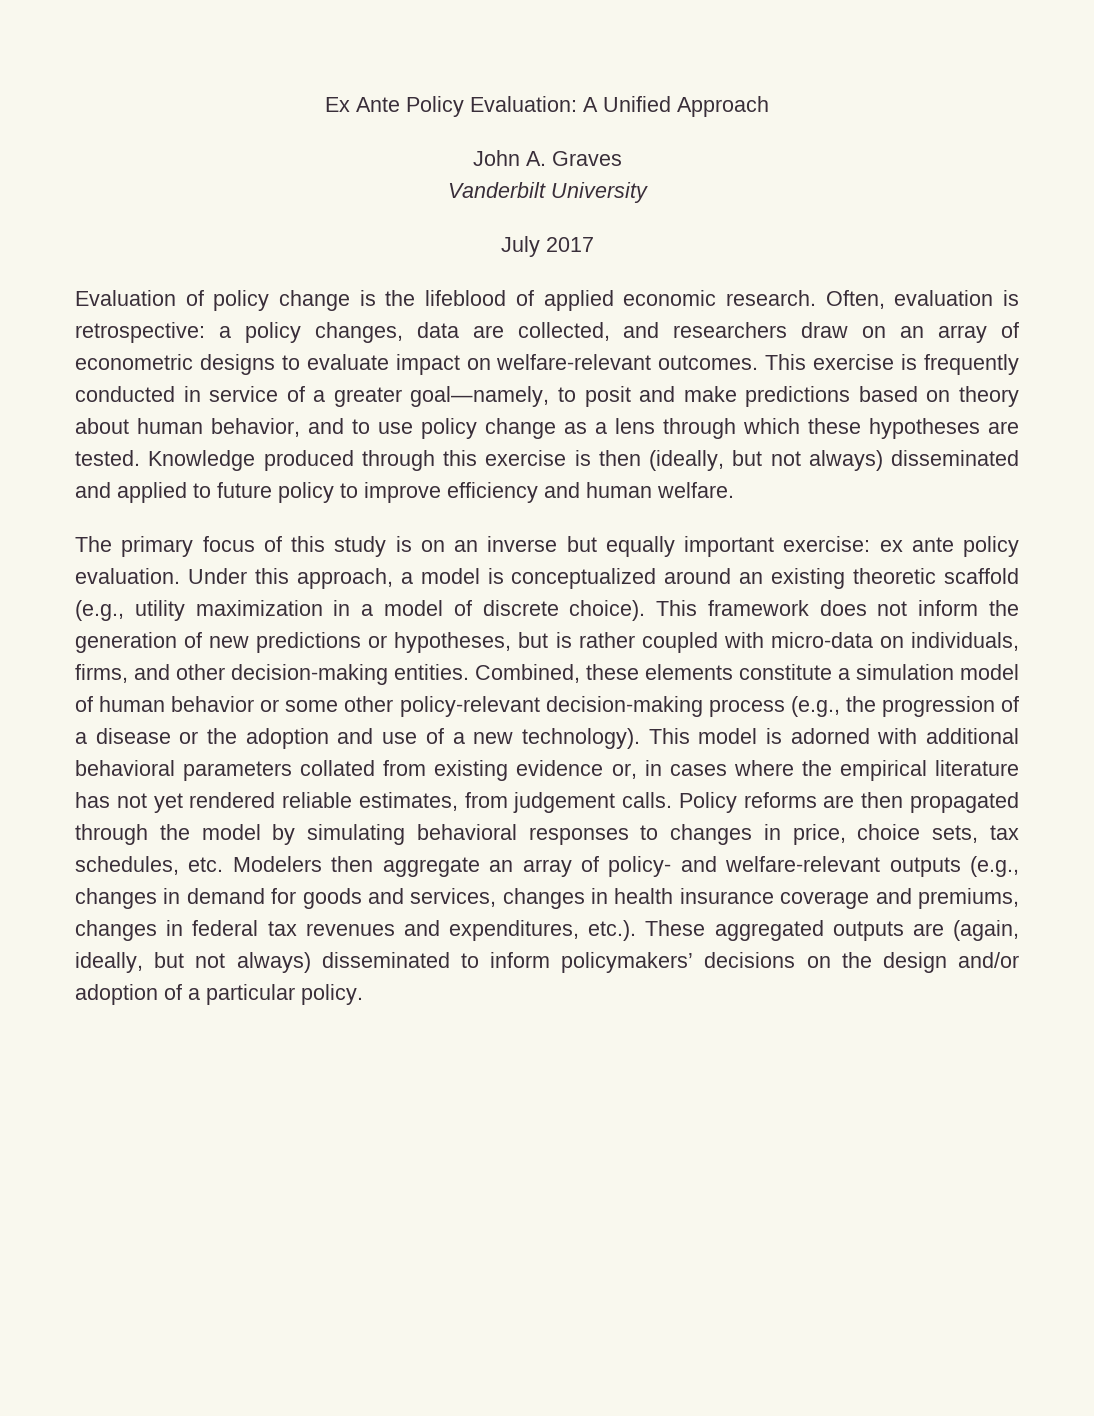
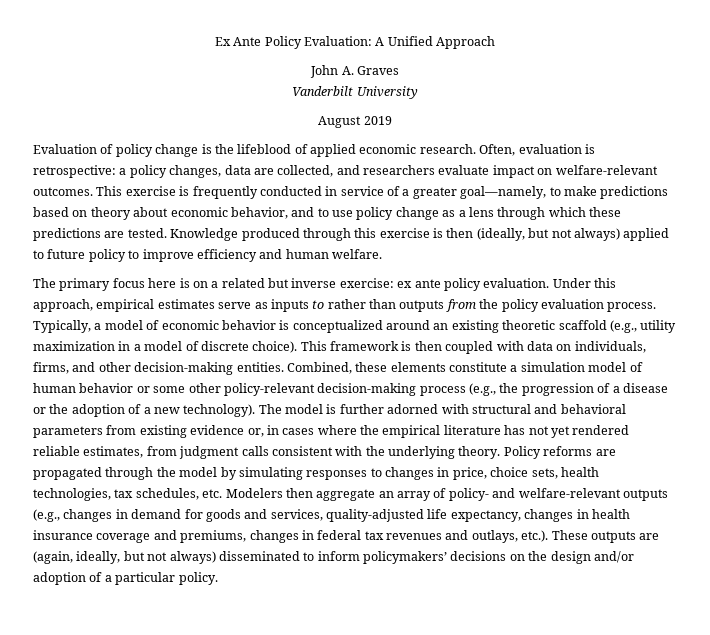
- July 2017
+ August 2019
- Often, evaluation is retrospective: a policy changes, data are collected, and researchers draw on an array of econometric designs to evaluate impact on welfare-relevant outcomes.
+ Often, evaluation is retrospective: a policy changes, data are collected, and researchers evaluate impact on welfare-relevant outcomes.
- This exercise is frequently conducted in service of a greater goal—namely, to posit and make predictions based on theory about human behavior, and to use policy change as a lens through which these hypotheses are tested.
+ This exercise is frequently conducted in service of a greater goal—namely, to make predictions based on theory about economic behavior, and to use policy change as a lens through which these predictions are tested.
- Knowledge produced through this exercise is then (ideally, but not always) disseminated and applied to future policy to improve efficiency and human welfare.
+ Knowledge produced through this exercise is then (ideally, but not always) applied to future policy to improve efficiency and human welfare.
- The primary focus of this study is on an inverse but equally important exercise: ex ante policy evaluation.
+ The primary focus here is on a related but inverse exercise: ex ante policy evaluation.
- Under this approach, a model is conceptualized around an existing theoretic scaffold (e.g., utility maximization in a model of discrete choice).
+ Under this approach, empirical estimates serve as inputs to rather than outputs from the policy evaluation process. Typically, a model of economic behavior is conceptualized around an existing theoretic scaffold (e.g., utility maximization in a model of discrete choice).
- This framework does not inform the generation of new predictions or hypotheses, but is rather coupled with micro-data on individuals, firms, and other decision-making entities.
+ This framework is then coupled with data on individuals, firms, and other decision-making entities.
- Combined, these elements constitute a simulation model of human behavior or some other policy-relevant decision-making process (e.g., the progression of a disease or the adoption and use of a new technology).
+ Combined, these elements constitute a simulation model of human behavior or some other policy-relevant decision-making process (e.g., the progression of a disease or the adoption of a new technology).
- This model is adorned with additional behavioral parameters collated from existing evidence or, in cases where the empirical literature has not yet rendered reliable estimates, from judgement calls.
+ The model is further adorned with structural and behavioral parameters from existing evidence or, in cases where the empirical literature has not yet rendered reliable estimates, from judgment calls consistent with the underlying theory.
- Policy reforms are then propagated through the model by simulating behavioral responses to changes in price, choice sets, tax schedules, etc. Modelers then aggregate an array of policy- and welfare-relevant outputs (e.g., changes in demand for goods and services, changes in health insurance coverage and premiums, changes in federal tax revenues and expenditures, etc.). These aggregated outputs are (again, ideally, but not always) disseminated to inform policymakers’ decisions on the design and/or adoption of a particular policy.
+ Policy reforms are propagated through the model by simulating responses to changes in price, choice sets, health technologies, tax schedules, etc. Modelers then aggregate an array of policy- and welfare-relevant outputs (e.g., changes in demand for goods and services, quality-adjusted life expectancy, changes in health insurance coverage and premiums, changes in federal tax revenues and outlays, etc.). These outputs are (again, ideally, but not always) disseminated to inform policymakers’ decisions on the design and/or adoption of a particular policy.

